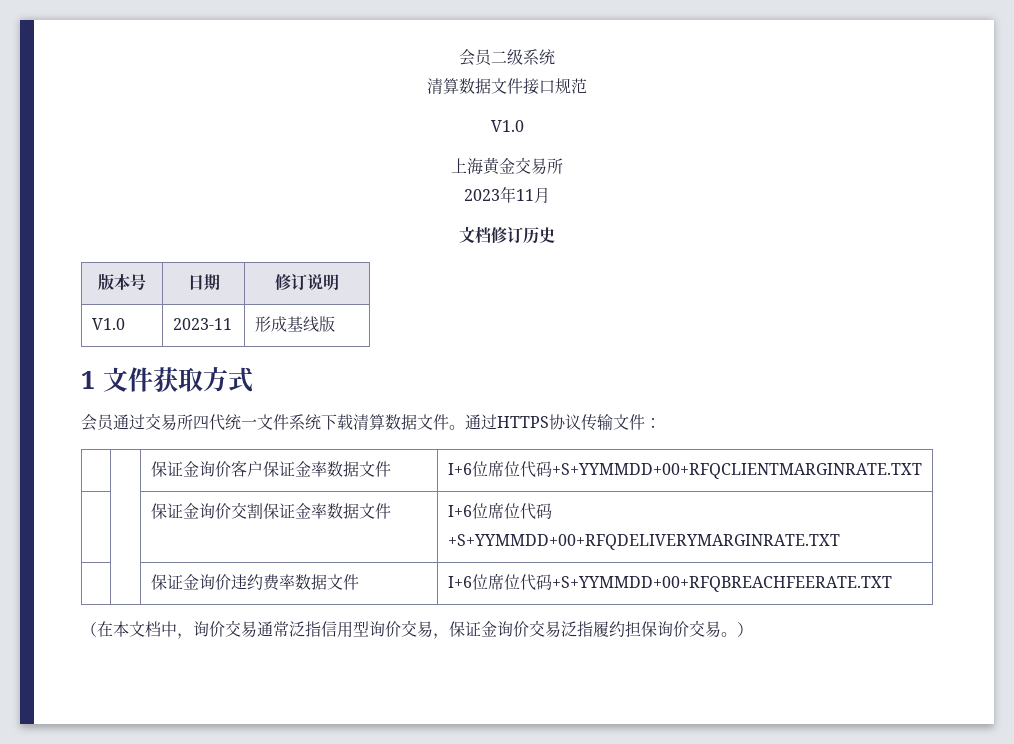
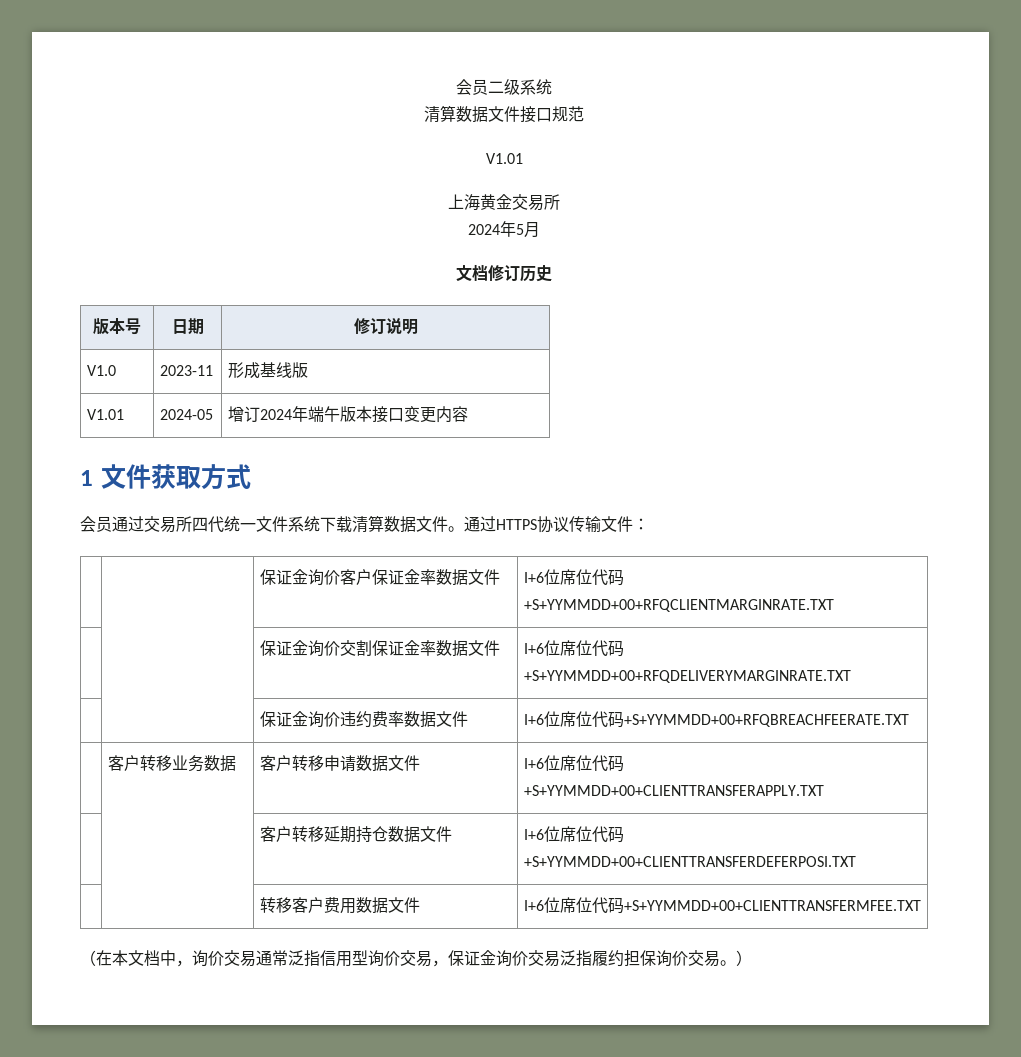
  清算数据文件接口规范
- V1.0
+ V1.01
- 2023年11月
+ 2024年5月
+ V1.01 | 2024-05 | 增订2024年端午版本接口变更内容
+ | 客户转移业务数据 | 客户转移申请数据文件 | I+6位席位代码+S+YYMMDD+00+CLIENTTRANSFERAPPLY.TXT
+ | | 客户转移延期持仓数据文件 | I+6位席位代码+S+YYMMDD+00+CLIENTTRANSFERDEFERPOSI.TXT
+ | | 转移客户费用数据文件 | I+6位席位代码+S+YYMMDD+00+CLIENTTRANSFERMFEE.TXT

